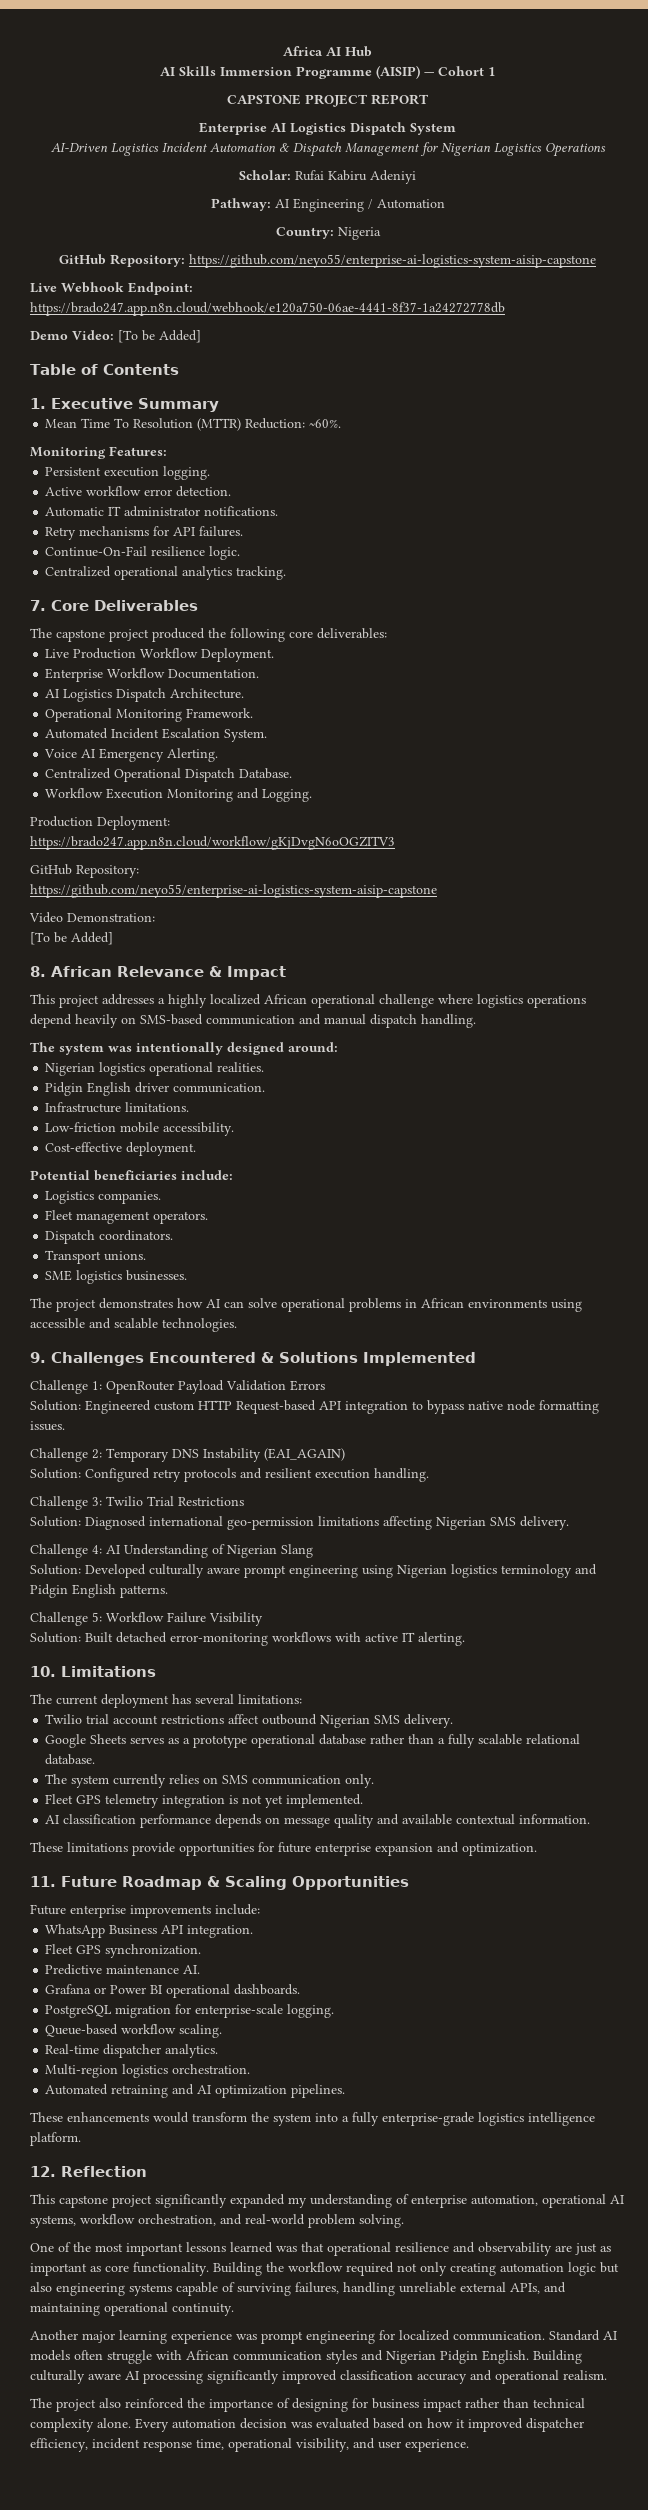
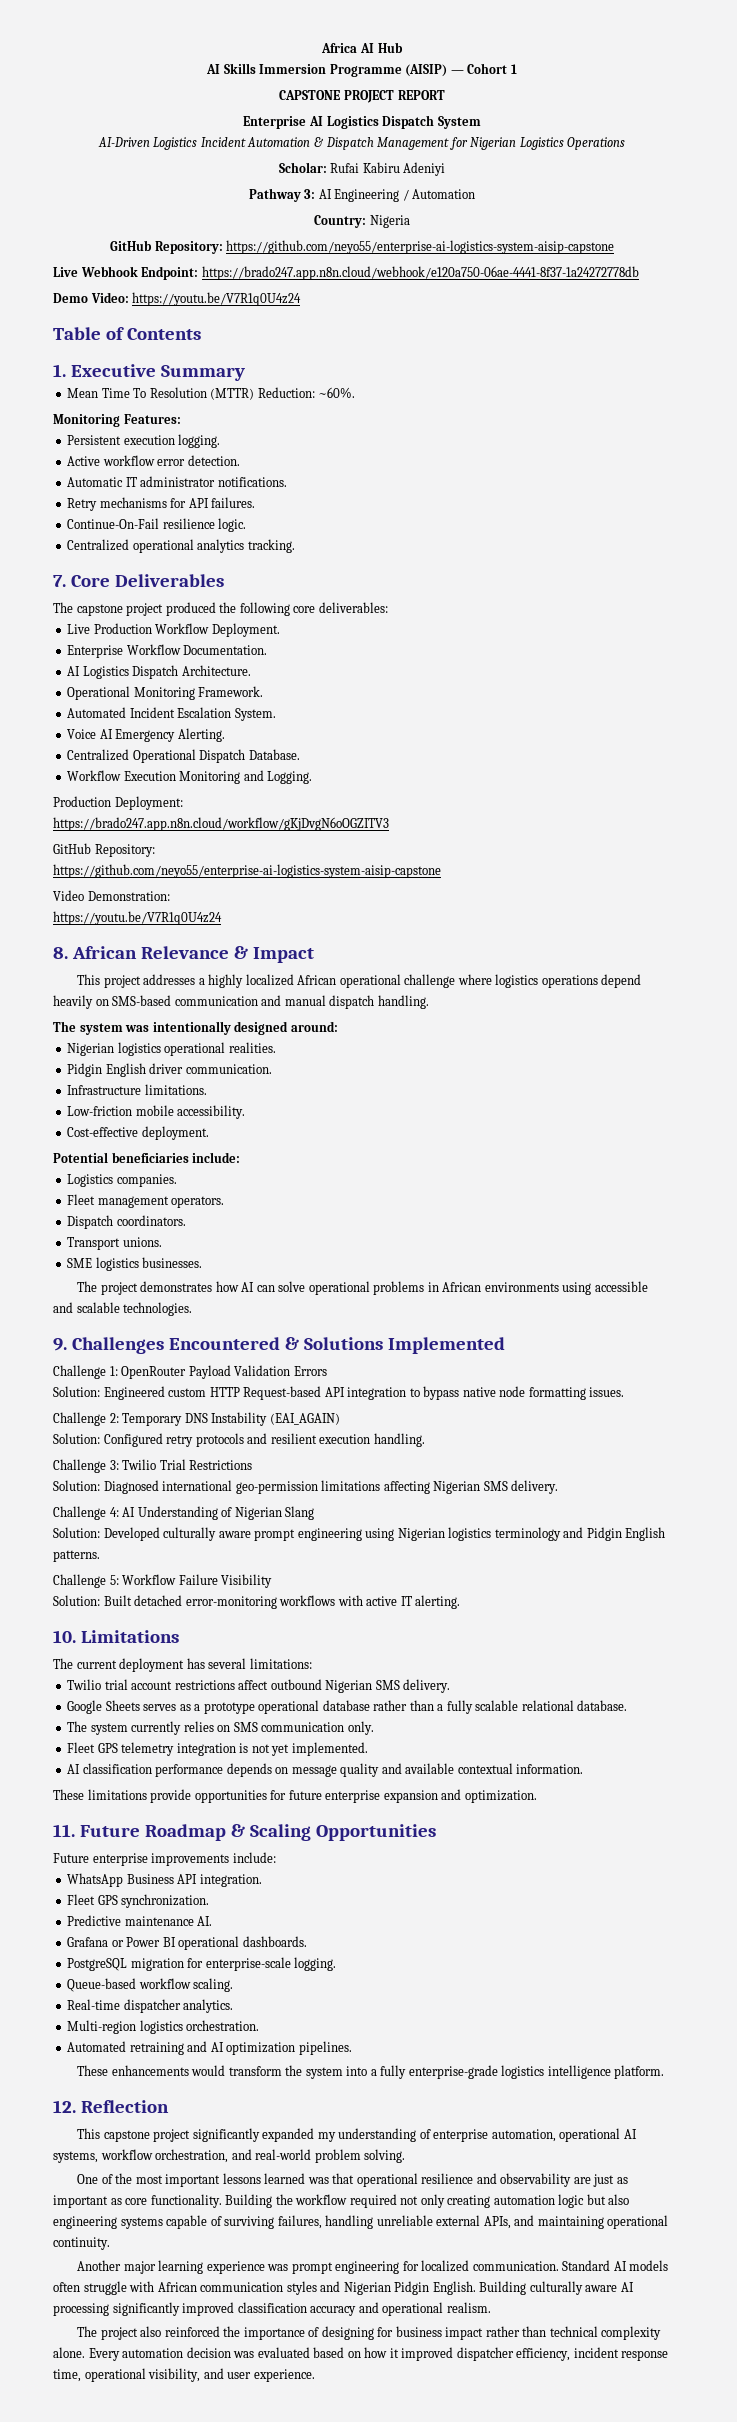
- Pathway: AI Engineering / Automation
+ Pathway 3: AI Engineering / Automation
- Demo Video: [To be Added]
+ Demo Video: https://youtu.be/V7R1q0U4z24
  Video Demonstration:
- [To be Added]
+ https://youtu.be/V7R1q0U4z24

